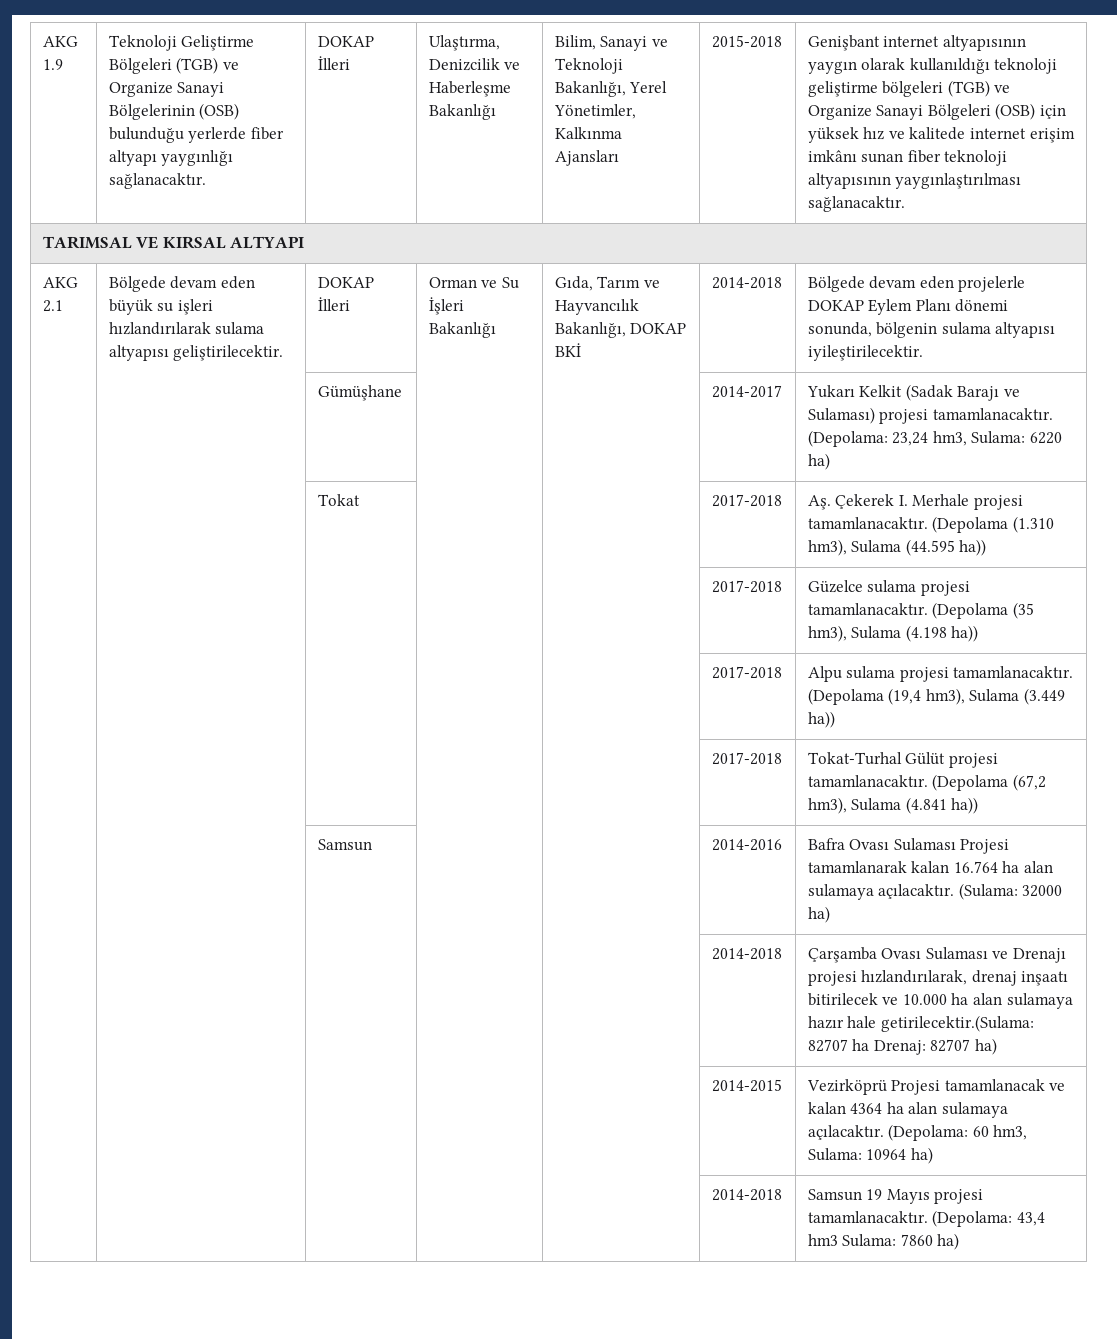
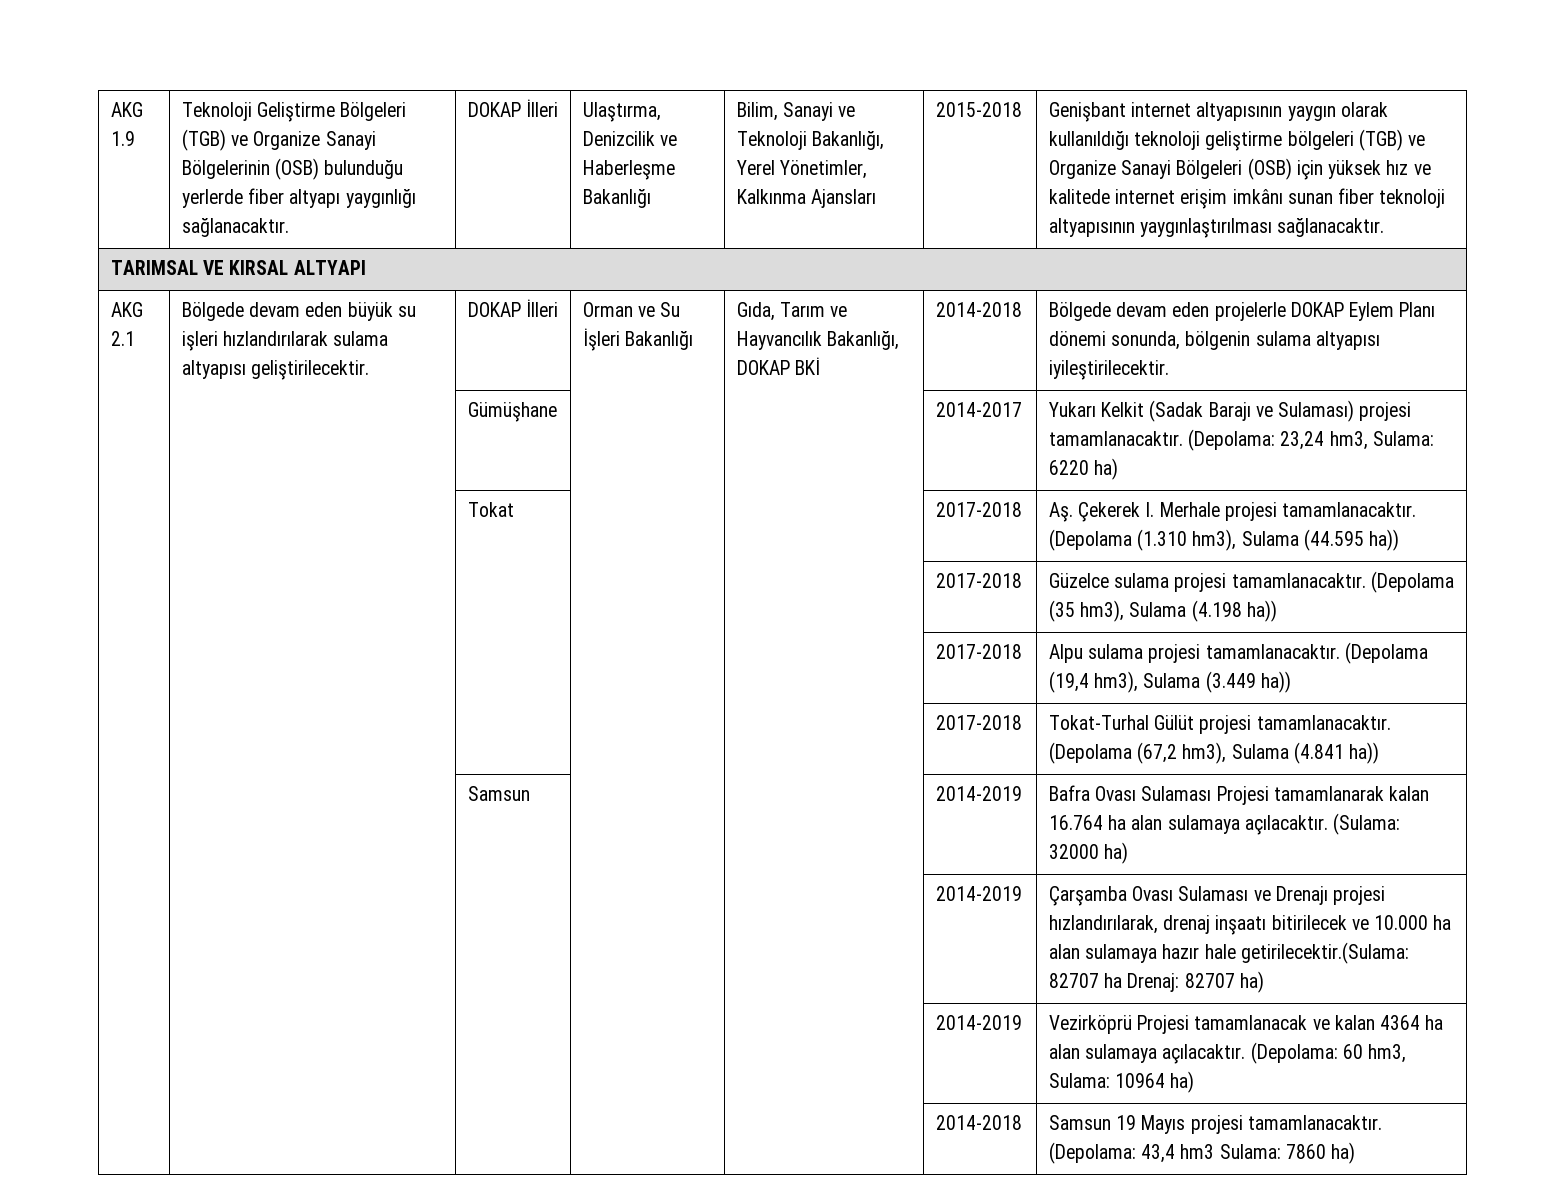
- | | Samsun | | | 2014-2016 | Bafra Ovası Sulaması Projesi tamamlanarak kalan 16.764 ha alan sulamaya açılacaktır. (Sulama: 32000 ha)
+ | | Samsun | | | 2014-2019 | Bafra Ovası Sulaması Projesi tamamlanarak kalan 16.764 ha alan sulamaya açılacaktır. (Sulama: 32000 ha)
- | | | | | 2014-2018 | Çarşamba Ovası Sulaması ve Drenajı projesi hızlandırılarak, drenaj inşaatı bitirilecek ve 10.000 ha alan sulamaya hazır hale getirilecektir.(Sulama: 82707 ha Drenaj: 82707 ha)
+ | | | | | 2014-2019 | Çarşamba Ovası Sulaması ve Drenajı projesi hızlandırılarak, drenaj inşaatı bitirilecek ve 10.000 ha alan sulamaya hazır hale getirilecektir.(Sulama: 82707 ha Drenaj: 82707 ha)
- | | | | | 2014-2015 | Vezirköprü Projesi tamamlanacak ve kalan 4364 ha alan sulamaya açılacaktır. (Depolama: 60 hm3, Sulama: 10964 ha)
+ | | | | | 2014-2019 | Vezirköprü Projesi tamamlanacak ve kalan 4364 ha alan sulamaya açılacaktır. (Depolama: 60 hm3, Sulama: 10964 ha)

